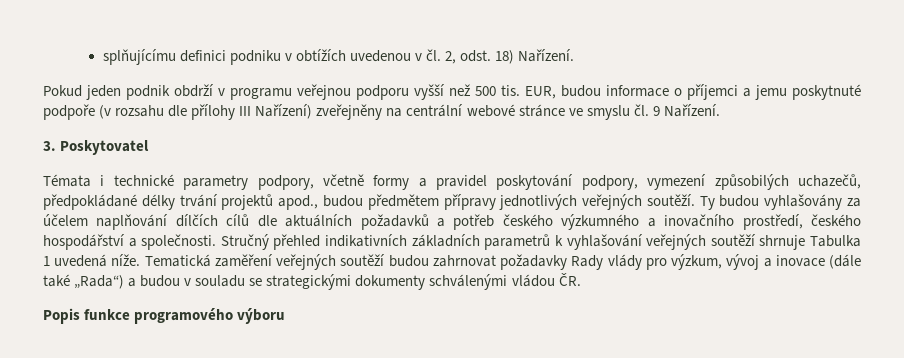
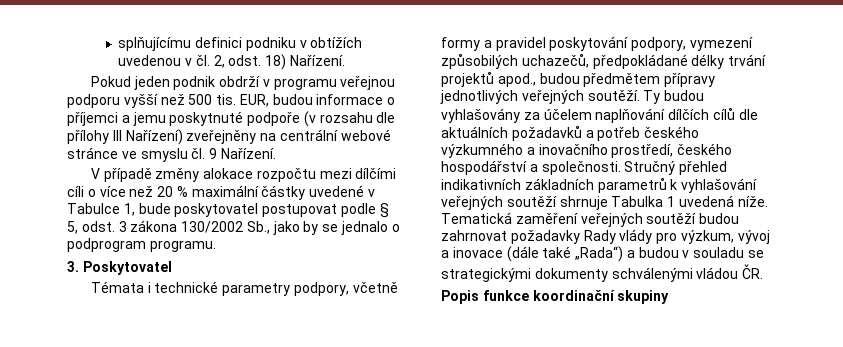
+ V případě změny alokace rozpočtu mezi dílčími cíli o více než 20 % maximální částky uvedené v Tabulce 1, bude poskytovatel postupovat podle § 5, odst. 3 zákona 130/2002 Sb., jako by se jednalo o podprogram programu.
- Popis funkce programového výboru
+ Popis funkce koordinační skupiny

